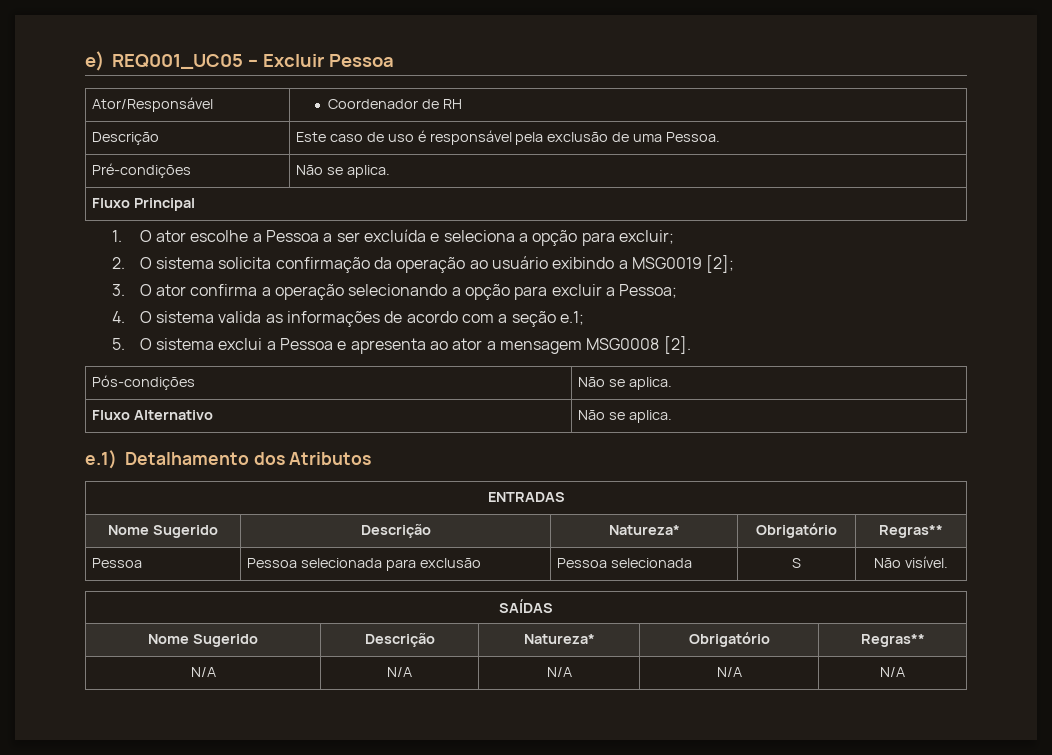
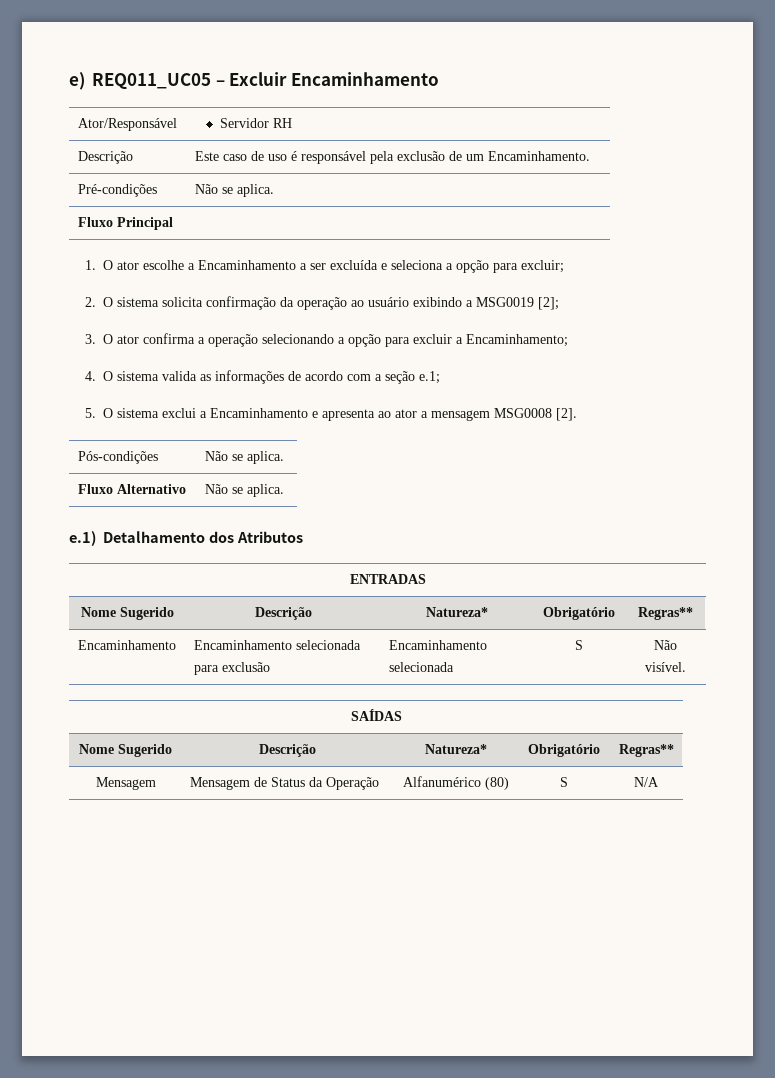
- e) REQ001_UC05 – Excluir Pessoa
+ e) REQ011_UC05 – Excluir Encaminhamento
- Ator/Responsável | Coordenador de RH
+ Ator/Responsável | Servidor RH
- Descrição | Este caso de uso é responsável pela exclusão de uma Pessoa.
+ Descrição | Este caso de uso é responsável pela exclusão de um Encaminhamento.
- 1. O ator escolhe a Pessoa a ser excluída e seleciona a opção para excluir;
+ 1. O ator escolhe a Encaminhamento a ser excluída e seleciona a opção para excluir;
- 3. O ator confirma a operação selecionando a opção para excluir a Pessoa;
+ 3. O ator confirma a operação selecionando a opção para excluir a Encaminhamento;
- 5. O sistema exclui a Pessoa e apresenta ao ator a mensagem MSG0008 [2].
+ 5. O sistema exclui a Encaminhamento e apresenta ao ator a mensagem MSG0008 [2].
- Pessoa | Pessoa selecionada para exclusão | Pessoa selecionada | S | Não visível.
+ Encaminhamento | Encaminhamento selecionada para exclusão | Encaminhamento selecionada | S | Não visível.
- N/A | N/A | N/A | N/A | N/A
+ Mensagem | Mensagem de Status da Operação | Alfanumérico (80) | S | N/A

